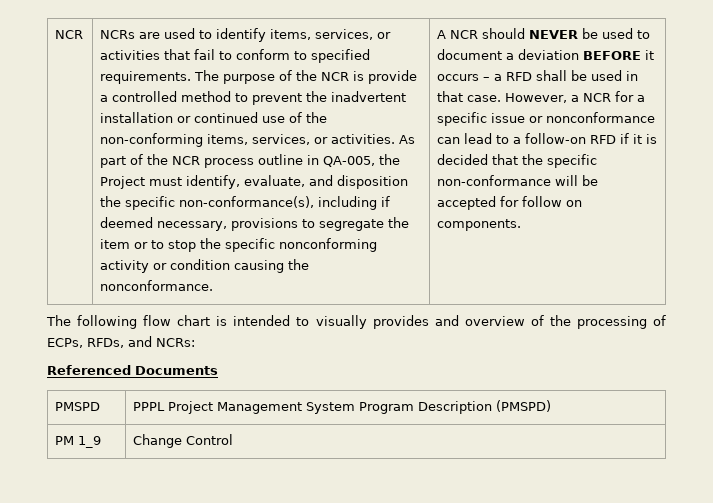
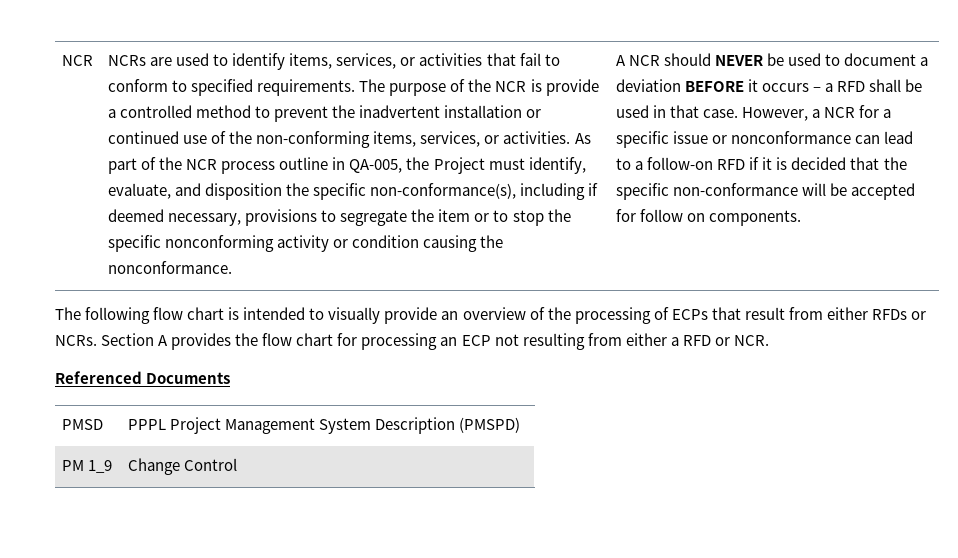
- The following flow chart is intended to visually provides and overview of the processing of ECPs, RFDs, and NCRs:
+ The following flow chart is intended to visually provide an overview of the processing of ECPs that result from either RFDs or NCRs. Section A provides the flow chart for processing an ECP not resulting from either a RFD or NCR.
- PMSPD | PPPL Project Management System Program Description (PMSPD)
+ PMSD | PPPL Project Management System Description (PMSPD)

